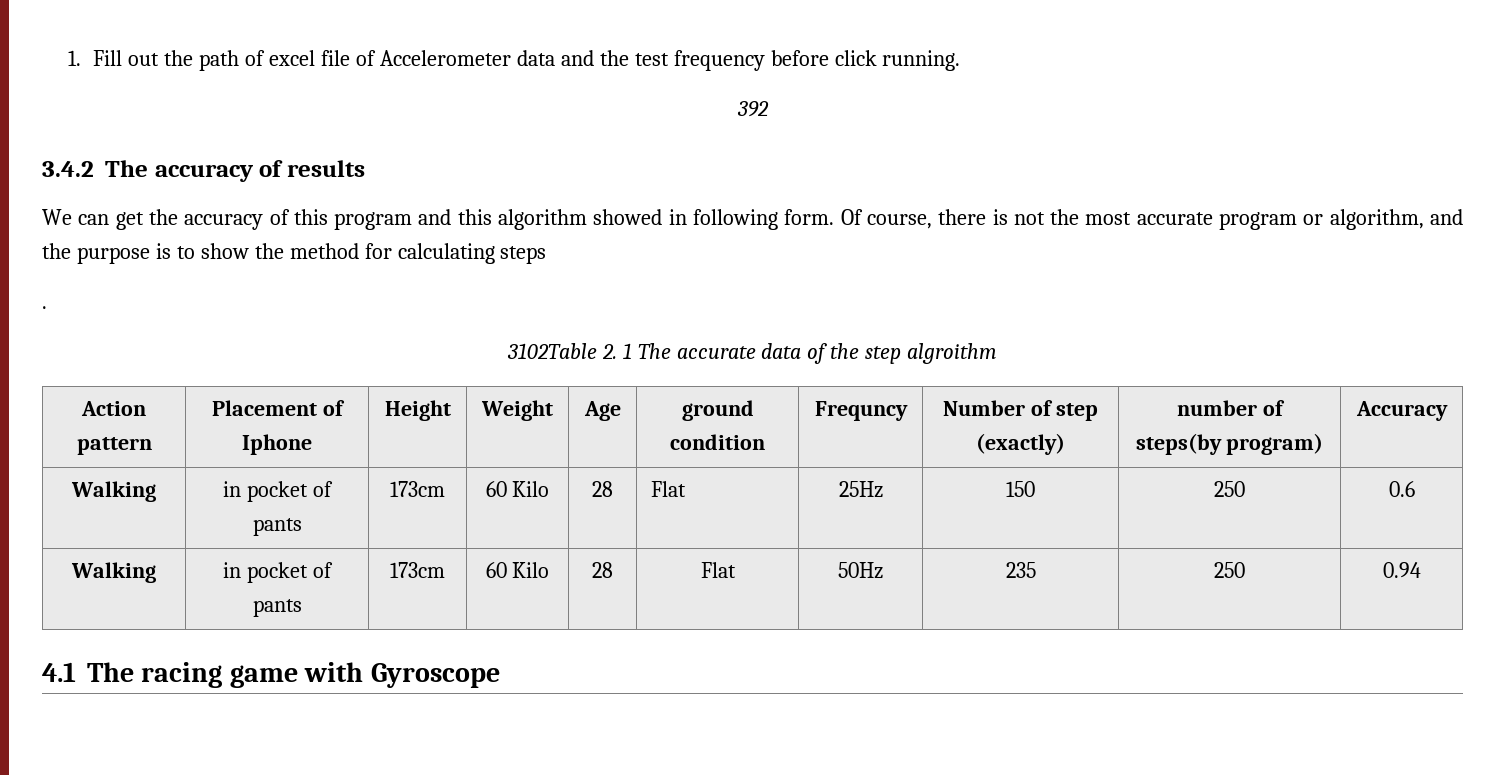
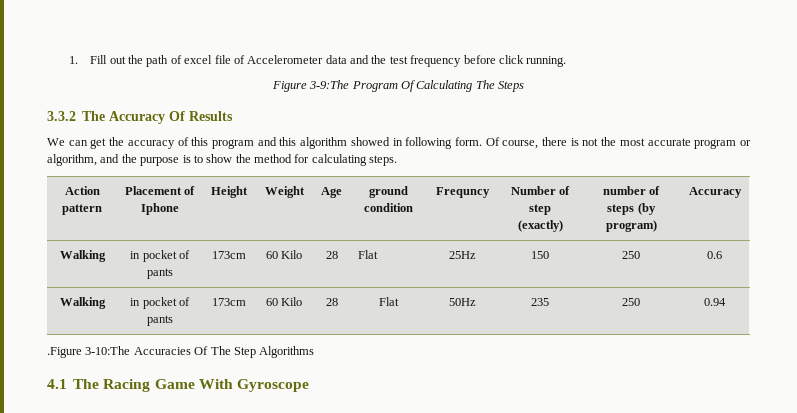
- 392
- 3.4.2 The accuracy of results
+ Figure 3-9:The Program Of Calculating The Steps
+ 3.3.2 The Accuracy Of Results
- Of course, there is not the most accurate program or algorithm, and the purpose is to show the method for calculating steps
- .
- 3102Table 2. 1 The accurate data of the step algroithm
+ Of course, there is not the most accurate program or algorithm, and the purpose is to show the method for calculating steps.
- Action pattern | Placement of Iphone | Height | Weight | Age | ground condition | Frequncy | Number of step (exactly) | number of steps(by program) | Accuracy
+ Action pattern | Placement of Iphone | Height | Weight | Age | ground condition | Frequncy | Number of step (exactly) | number of steps (by program) | Accuracy
+ .Figure 3-10:The Accuracies Of The Step Algorithms
- 4.1 The racing game with Gyroscope
+ 4.1 The Racing Game With Gyroscope

